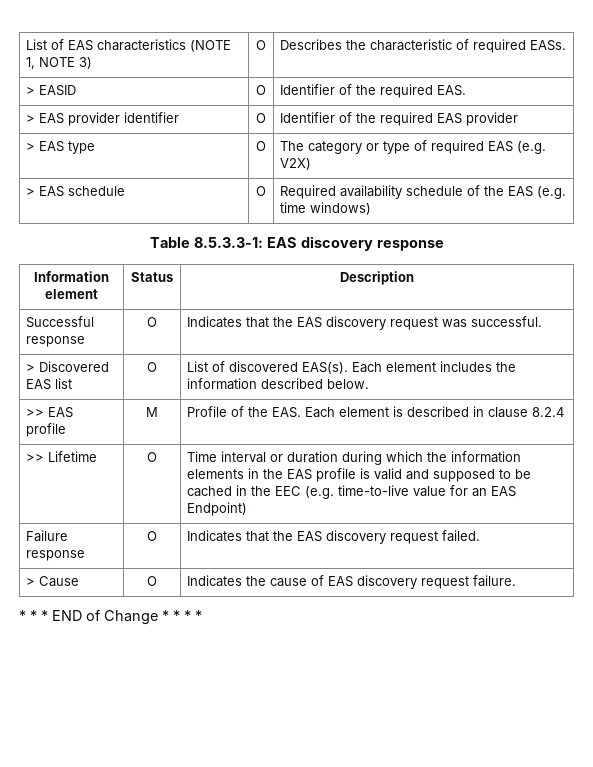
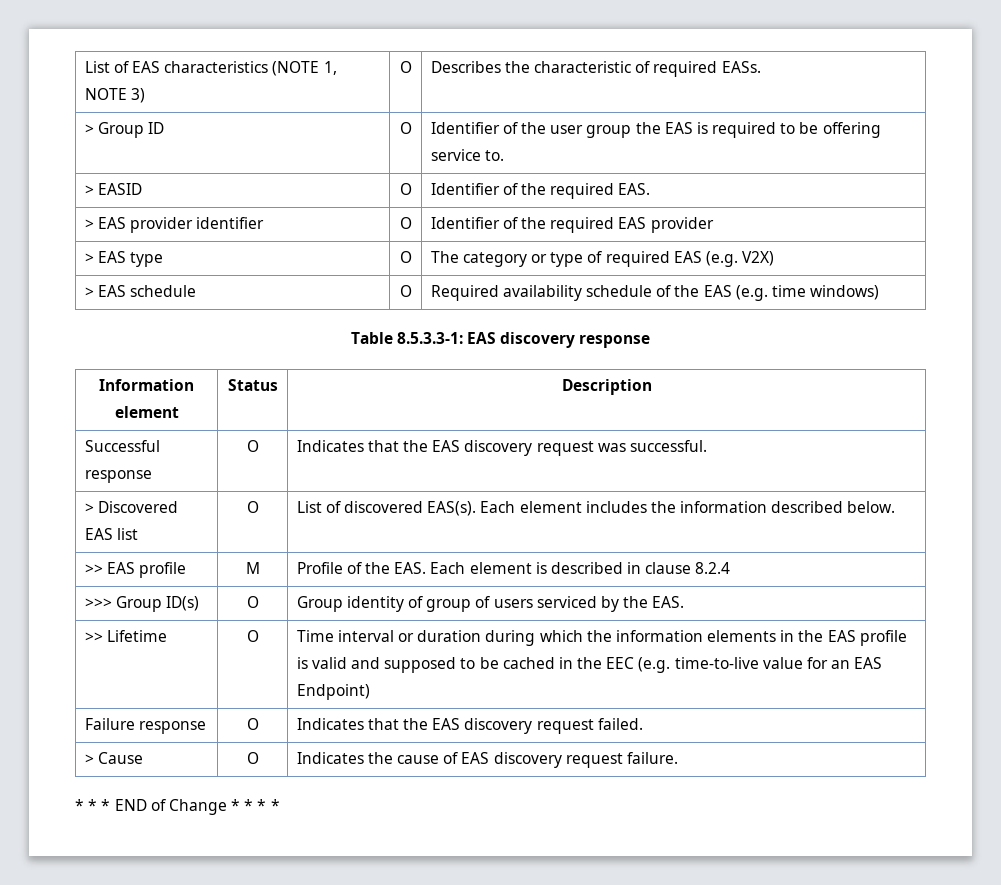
+ > Group ID | O | Identifier of the user group the EAS is required to be offering service to.
+ >>> Group ID(s) | O | Group identity of group of users serviced by the EAS.

